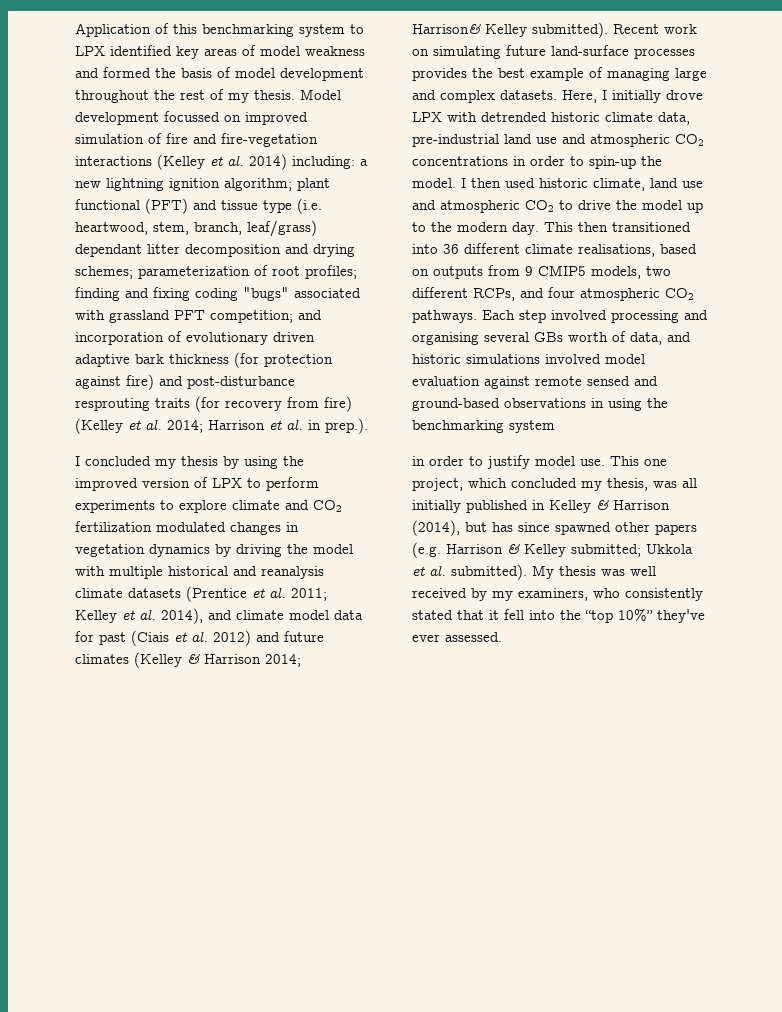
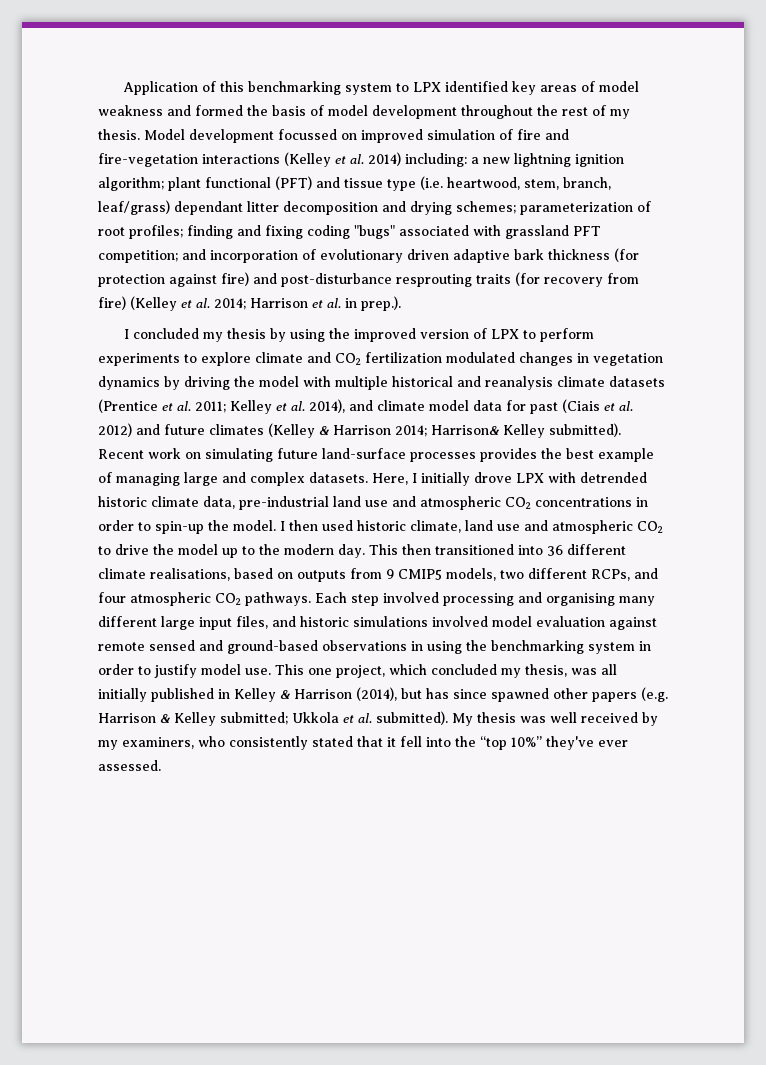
- Each step involved processing and organising several GBs worth of data, and historic simulations involved model evaluation against remote sensed and ground-based observations in using the benchmarking system
- in order to justify model use.
+ Each step involved processing and organising many different large input files, and historic simulations involved model evaluation against remote sensed and ground-based observations in using the benchmarking system in order to justify model use.

